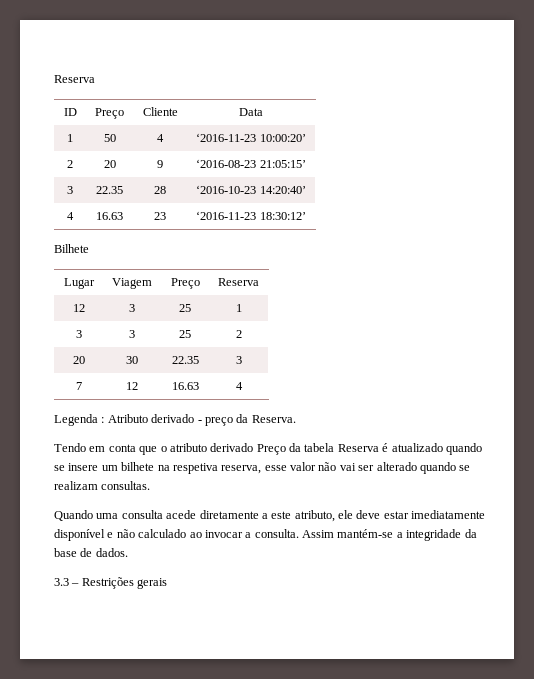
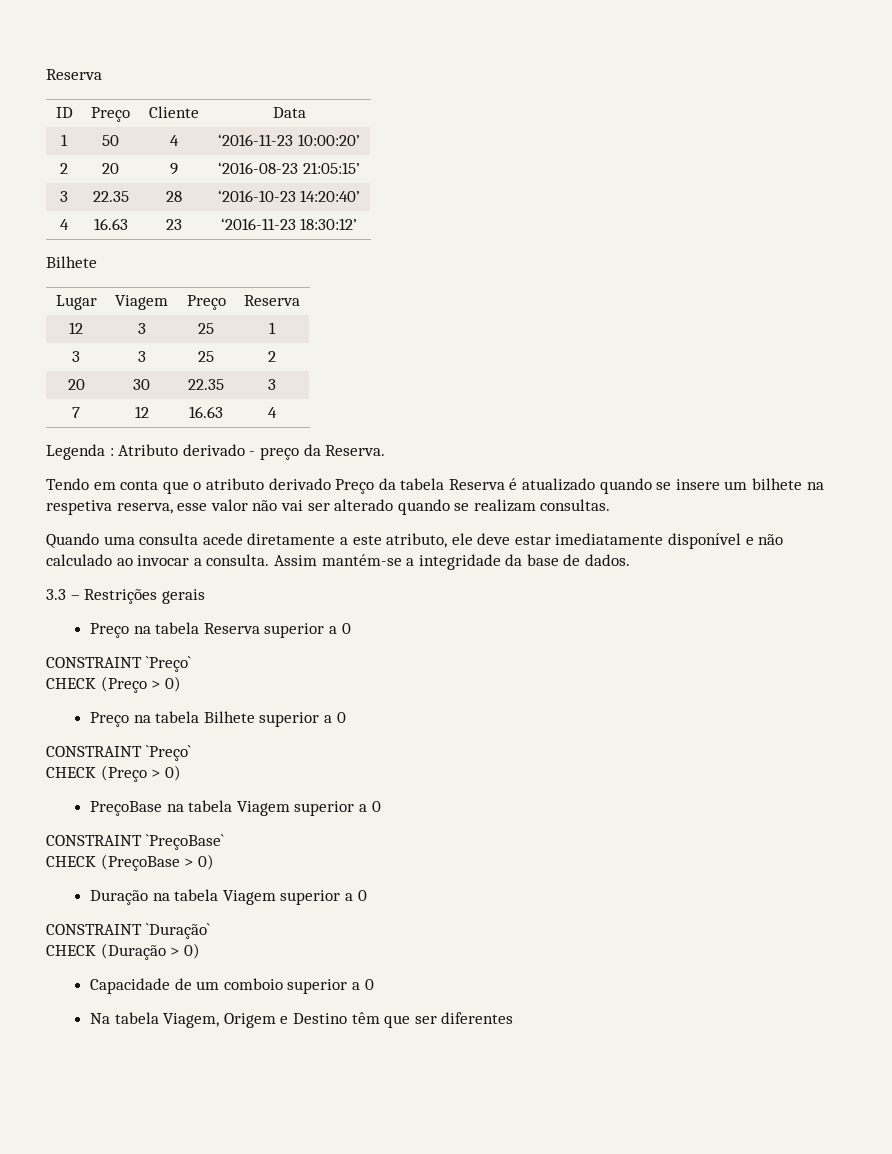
+ Preço na tabela Reserva superior a 0
+ CONSTRAINT `Preço`
+ CHECK (Preço > 0)
+ Preço na tabela Bilhete superior a 0
+ CONSTRAINT `Preço`
+ CHECK (Preço > 0)
+ PreçoBase na tabela Viagem superior a 0
+ CONSTRAINT `PreçoBase`
+ CHECK (PreçoBase > 0)
+ Duração na tabela Viagem superior a 0
+ CONSTRAINT `Duração`
+ CHECK (Duração > 0)
+ Capacidade de um comboio superior a 0
+ Na tabela Viagem, Origem e Destino têm que ser diferentes

